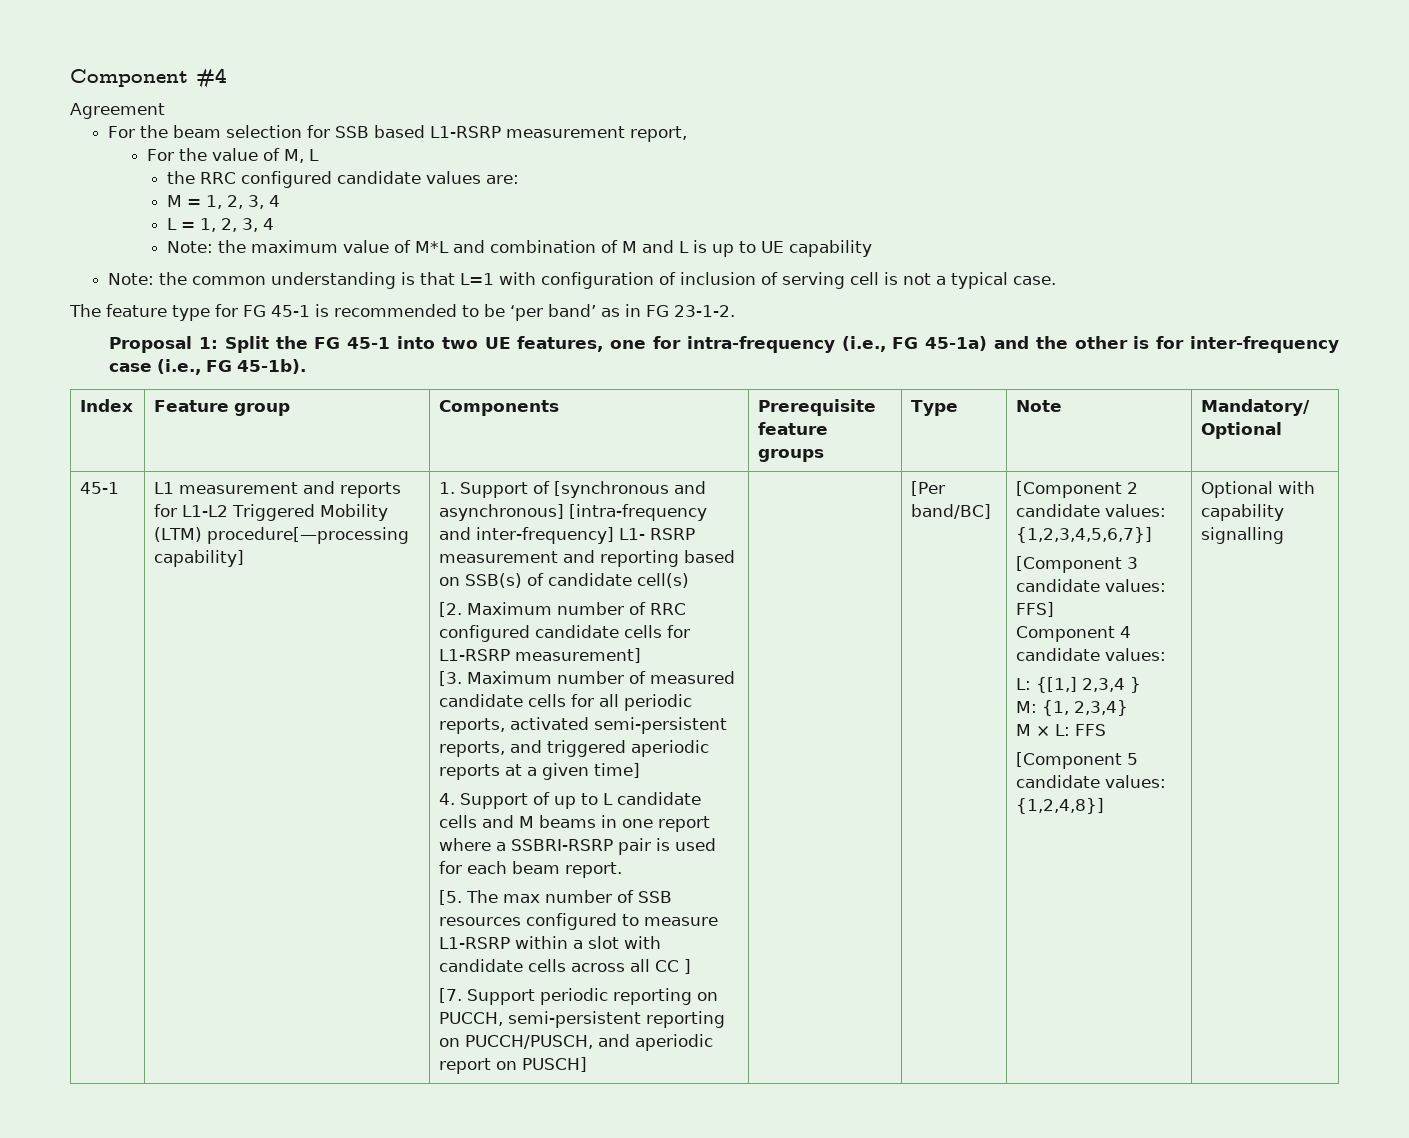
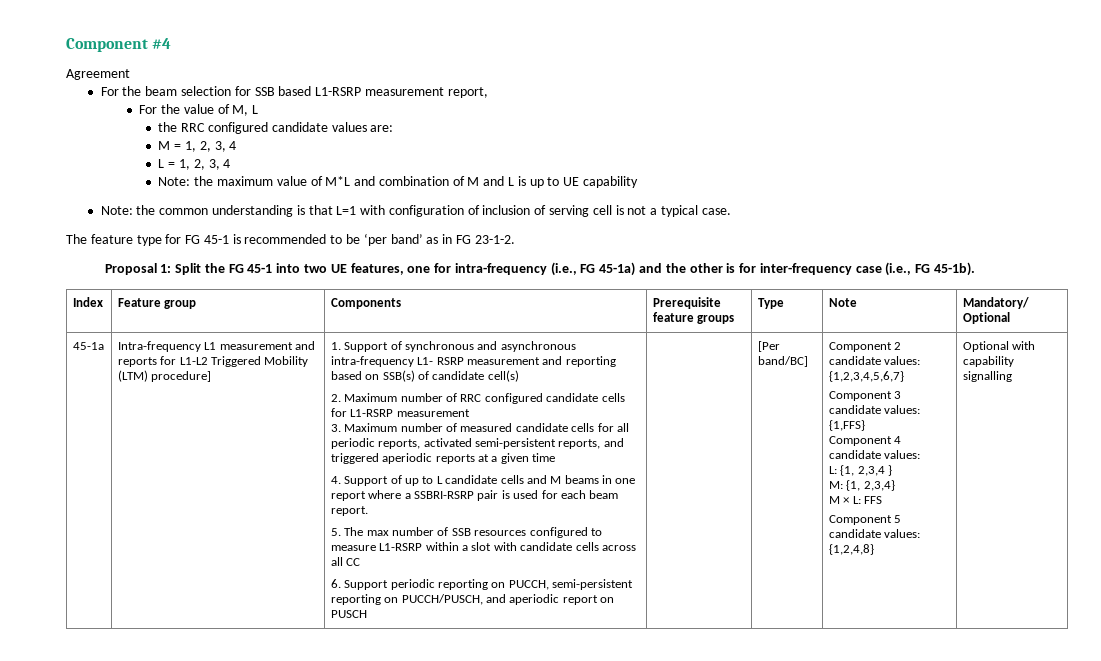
- 45-1 | L1 measurement and reports for L1-L2 Triggered Mobility (LTM) procedure[—processing capability]
+ 45-1a | Intra-frequency L1 measurement and reports for L1-L2 Triggered Mobility (LTM) procedure]
- 1. Support of [synchronous and asynchronous] [intra-frequency and inter-frequency] L1- RSRP measurement and reporting based on SSB(s) of candidate cell(s)
+ 1. Support of synchronous and asynchronous intra-frequency L1- RSRP measurement and reporting based on SSB(s) of candidate cell(s)
- [2. Maximum number of RRC configured candidate cells for L1-RSRP measurement]
- [3. Maximum number of measured candidate cells for all periodic reports, activated semi-persistent reports, and triggered aperiodic reports at a given time]
+ 2. Maximum number of RRC configured candidate cells for L1-RSRP measurement
+ 3. Maximum number of measured candidate cells for all periodic reports, activated semi-persistent reports, and triggered aperiodic reports at a given time
- [5. The max number of SSB resources configured to measure L1-RSRP within a slot with candidate cells across all CC ]
- [7. Support periodic reporting on PUCCH, semi-persistent reporting on PUCCH/PUSCH, and aperiodic report on PUSCH]
+ 5. The max number of SSB resources configured to measure L1-RSRP within a slot with candidate cells across all CC
+ 6. Support periodic reporting on PUCCH, semi-persistent reporting on PUCCH/PUSCH, and aperiodic report on PUSCH
- [Component 2 candidate values: {1,2,3,4,5,6,7}]
- [Component 3 candidate values: FFS]
+ Component 2 candidate values: {1,2,3,4,5,6,7}
+ Component 3 candidate values: {1,FFS}
- L: {[1,] 2,3,4 }
+ L: {1, 2,3,4 }
- [Component 5 candidate values: {1,2,4,8}]
+ Component 5 candidate values: {1,2,4,8}

